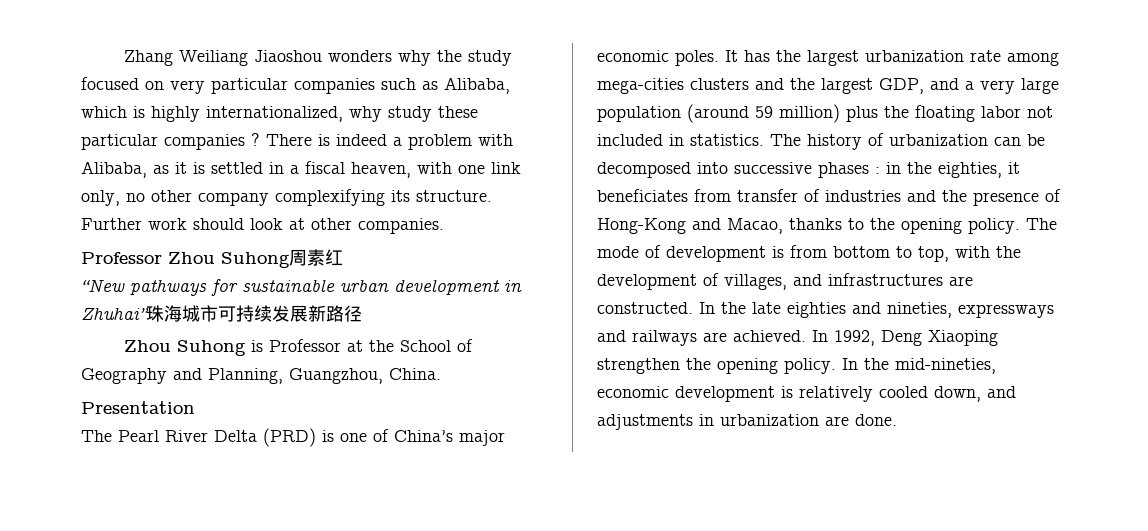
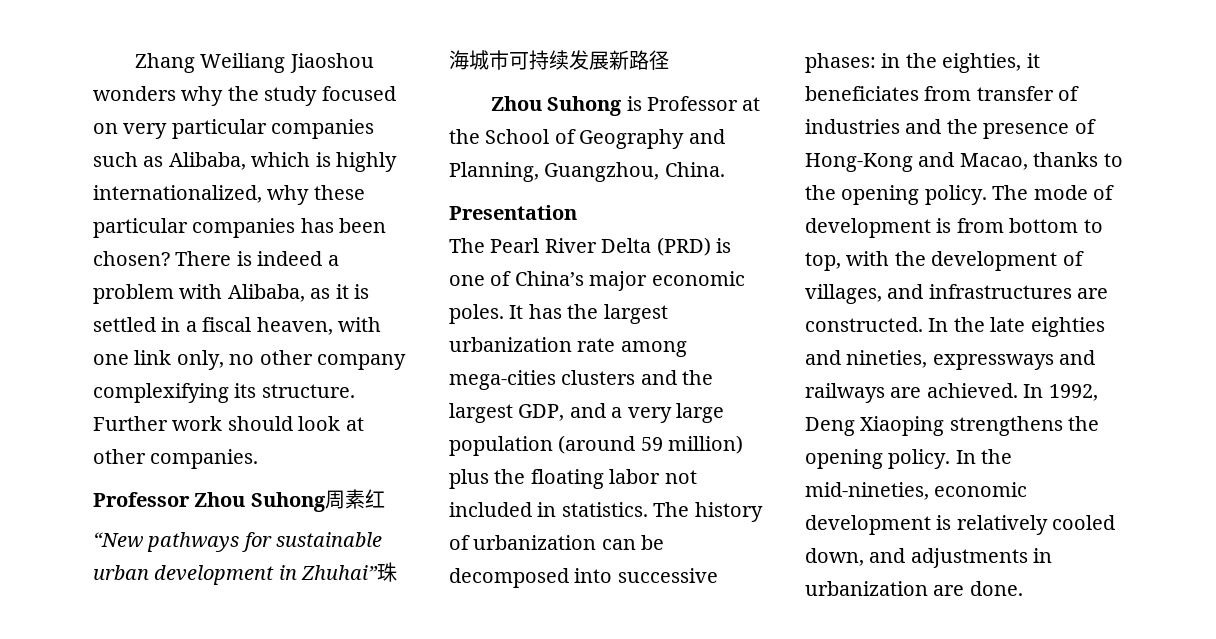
- Zhang Weiliang Jiaoshou wonders why the study focused on very particular companies such as Alibaba, which is highly internationalized, why study these particular companies ?
+ Zhang Weiliang Jiaoshou wonders why the study focused on very particular companies such as Alibaba, which is highly internationalized, why these particular companies has been chosen?
- The history of urbanization can be decomposed into successive phases : in the eighties, it beneficiates from transfer of industries and the presence of Hong-Kong and Macao, thanks to the opening policy.
+ The history of urbanization can be decomposed into successive phases: in the eighties, it beneficiates from transfer of industries and the presence of Hong-Kong and Macao, thanks to the opening policy.
- In 1992, Deng Xiaoping strengthen the opening policy.
+ In 1992, Deng Xiaoping strengthens the opening policy.

